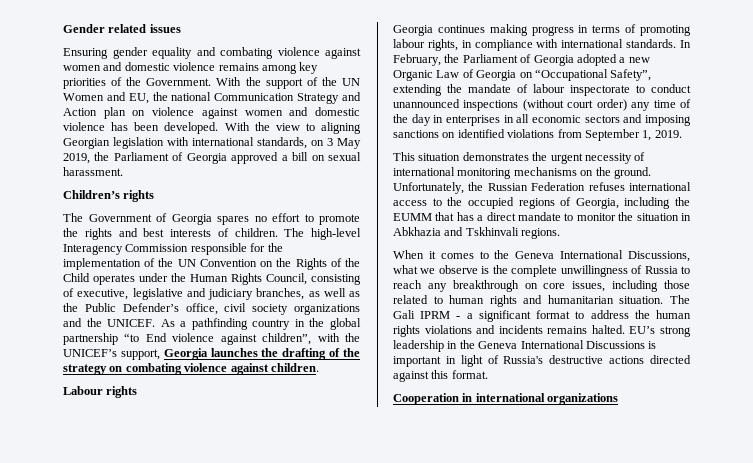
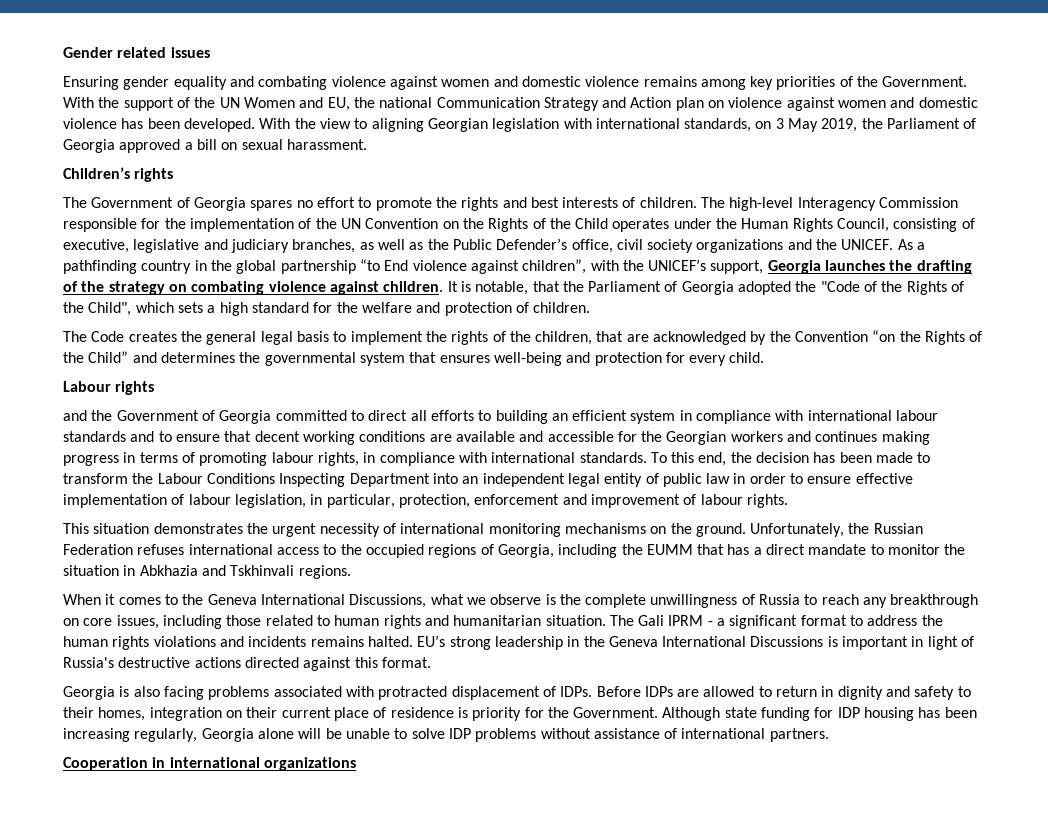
- As a pathfinding country in the global partnership “to End violence against children”, with the UNICEF’s support, Georgia launches the drafting of the strategy on combating violence against children.
+ As a pathfinding country in the global partnership “to End violence against children”, with the UNICEF’s support, Georgia launches the drafting of the strategy on combating violence against children. It is notable, that the Parliament of Georgia adopted the "Code of the Rights of the Child", which sets a high standard for the welfare and protection of children.
+ The Code creates the general legal basis to implement the rights of the children, that are acknowledged by the Convention “on the Rights of the Child” and determines the governmental system that ensures well-being and protection for every child.
  Labour rights
- Georgia continues making progress in terms of promoting labour rights, in compliance with international standards.
+ and the Government of Georgia committed to direct all efforts to building an efficient system in compliance with international labour standards and to ensure that decent working conditions are available and accessible for the Georgian workers and continues making progress in terms of promoting labour rights, in compliance with international standards.
- In February, the Parliament of Georgia adopted a new Organic Law of Georgia on “Occupational Safety”, extending the mandate of labour inspectorate to conduct unannounced inspections (without court order) any time of the day in enterprises in all economic sectors and imposing sanctions on identified violations from September 1, 2019.
+ To this end, the decision has been made to transform the Labour Conditions Inspecting Department into an independent legal entity of public law in order to ensure effective implementation of labour legislation, in particular, protection, enforcement and improvement of labour rights.
+ Georgia is also facing problems associated with protracted displacement of IDPs. Before IDPs are allowed to return in dignity and safety to their homes, integration on their current place of residence is priority for the Government. Although state funding for IDP housing has been increasing regularly, Georgia alone will be unable to solve IDP problems without assistance of international partners.

